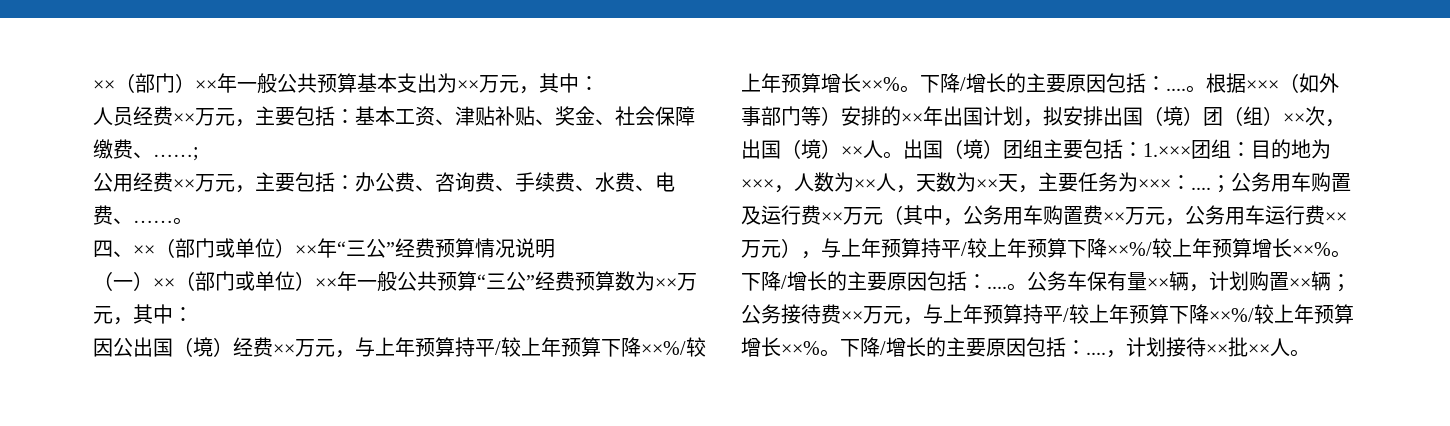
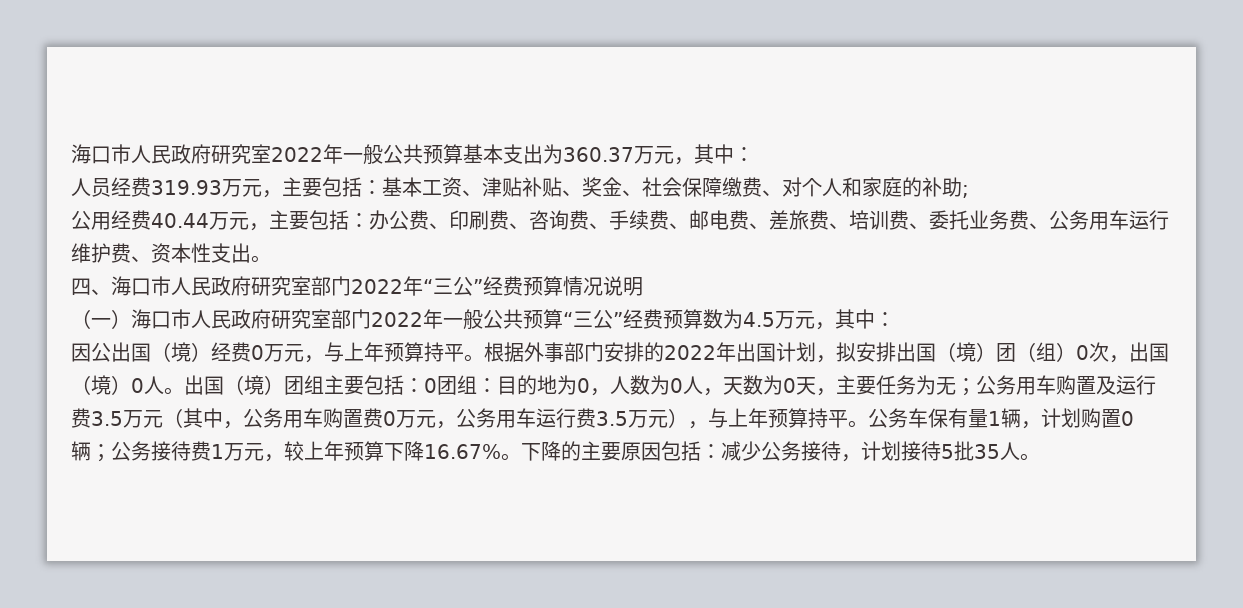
- ××（部门）××年一般公共预算基本支出为××万元，其中：
+ 海口市人民政府研究室2022年一般公共预算基本支出为360.37万元，其中：
- 人员经费××万元，主要包括：基本工资、津贴补贴、奖金、社会保障缴费、……;
+ 人员经费319.93万元，主要包括：基本工资、津贴补贴、奖金、社会保障缴费、对个人和家庭的补助;
- 公用经费××万元，主要包括：办公费、咨询费、手续费、水费、电费、……。
- 四、××（部门或单位）××年“三公”经费预算情况说明
+ 公用经费40.44万元，主要包括：办公费、印刷费、咨询费、手续费、邮电费、差旅费、培训费、委托业务费、公务用车运行维护费、资本性支出。
+ 四、海口市人民政府研究室部门2022年“三公”经费预算情况说明
- （一）××（部门或单位）××年一般公共预算“三公”经费预算数为××万元，其中：
+ （一）海口市人民政府研究室部门2022年一般公共预算“三公”经费预算数为4.5万元，其中：
- 因公出国（境）经费××万元，与上年预算持平/较上年预算下降××%/较上年预算增长××%。下降/增长的主要原因包括：....。根据×××（如外事部门等）安排的××年出国计划，拟安排出国（境）团（组）××次，出国（境）××人。
+ 因公出国（境）经费0万元，与上年预算持平。根据外事部门安排的2022年出国计划，拟安排出国（境）团（组）0次，出国（境）0人。
- 出国（境）团组主要包括：1.×××团组：目的地为×××，人数为××人，天数为××天，主要任务为×××：....；公务用车购置及运行费××万元（其中，公务用车购置费××万元，公务用车运行费××万元），与上年预算持平/较上年预算下降××%/较上年预算增长××%。下降/增长的主要原因包括：....。公务车保有量××辆，计划购置××辆；公务接待费××万元，与上年预算持平/较上年预算下降××%/较上年预算增长××%。下降/增长的主要原因包括：....，计划接待××批××人。
+ 出国（境）团组主要包括：0团组：目的地为0，人数为0人，天数为0天，主要任务为无；公务用车购置及运行费3.5万元（其中，公务用车购置费0万元，公务用车运行费3.5万元），与上年预算持平。公务车保有量1辆，计划购置0辆；公务接待费1万元，较上年预算下降16.67%。下降的主要原因包括：减少公务接待，计划接待5批35人。

